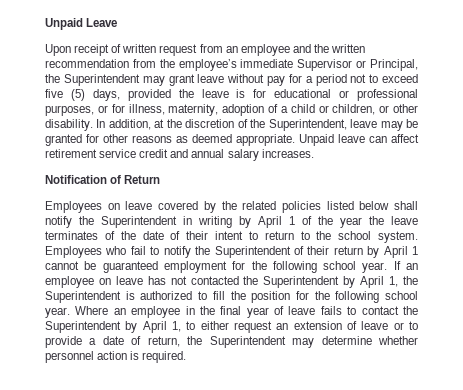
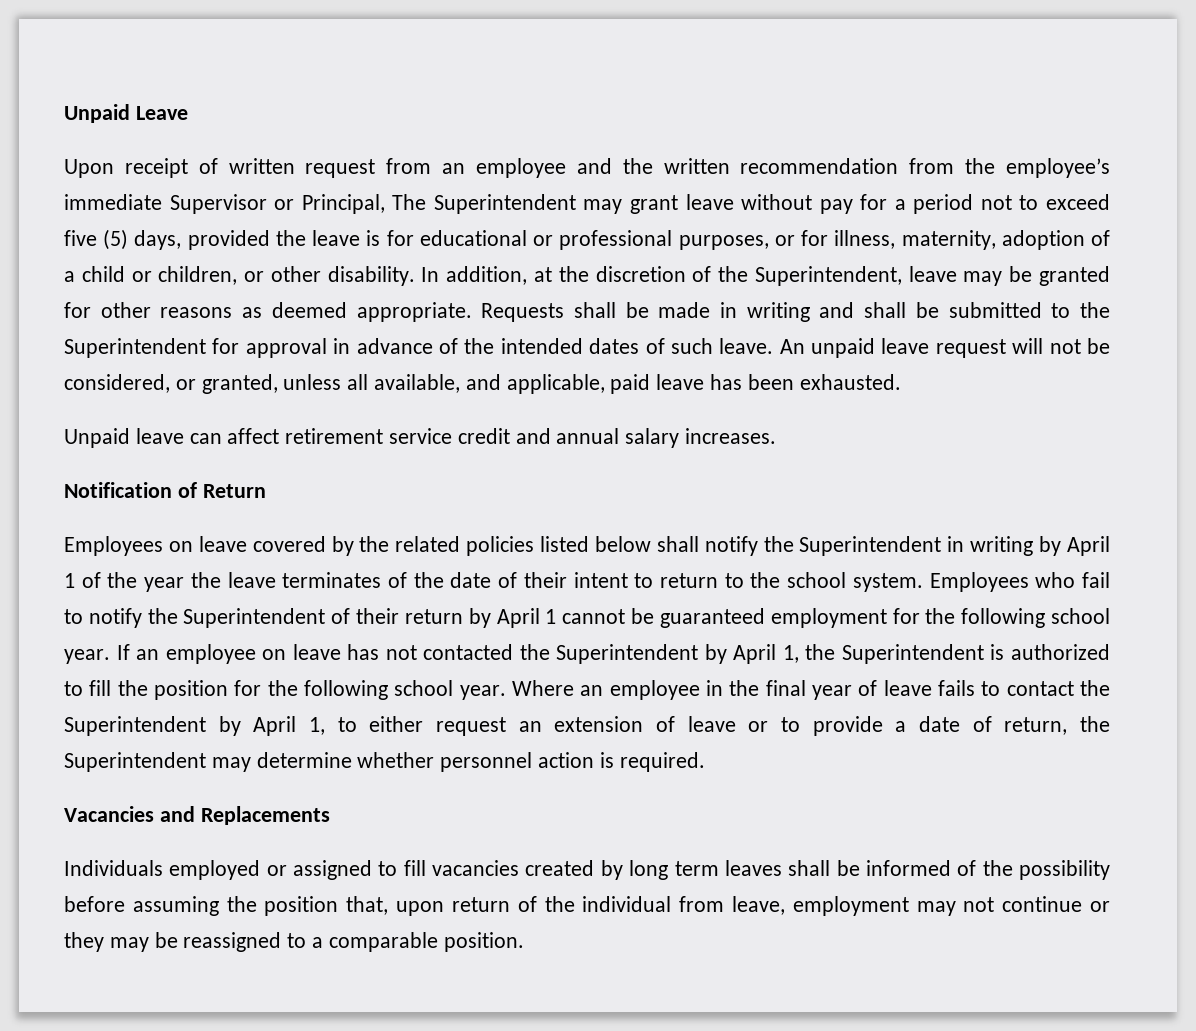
- Upon receipt of written request from an employee and the written recommendation from the employee’s immediate Supervisor or Principal, the Superintendent may grant leave without pay for a period not to exceed five (5) days, provided the leave is for educational or professional purposes, or for illness, maternity, adoption of a child or children, or other disability.
+ Upon receipt of written request from an employee and the written recommendation from the employee’s immediate Supervisor or Principal, The Superintendent may grant leave without pay for a period not to exceed five (5) days, provided the leave is for educational or professional purposes, or for illness, maternity, adoption of a child or children, or other disability.
- In addition, at the discretion of the Superintendent, leave may be granted for other reasons as deemed appropriate. Unpaid leave can affect retirement service credit and annual salary increases.
+ In addition, at the discretion of the Superintendent, leave may be granted for other reasons as deemed appropriate. Requests shall be made in writing and shall be submitted to the Superintendent for approval in advance of the intended dates of such leave. An unpaid leave request will not be considered, or granted, unless all available, and applicable, paid leave has been exhausted.
+ Unpaid leave can affect retirement service credit and annual salary increases.
+ Vacancies and Replacements
+ Individuals employed or assigned to fill vacancies created by long term leaves shall be informed of the possibility before assuming the position that, upon return of the individual from leave, employment may not continue or they may be reassigned to a comparable position.

